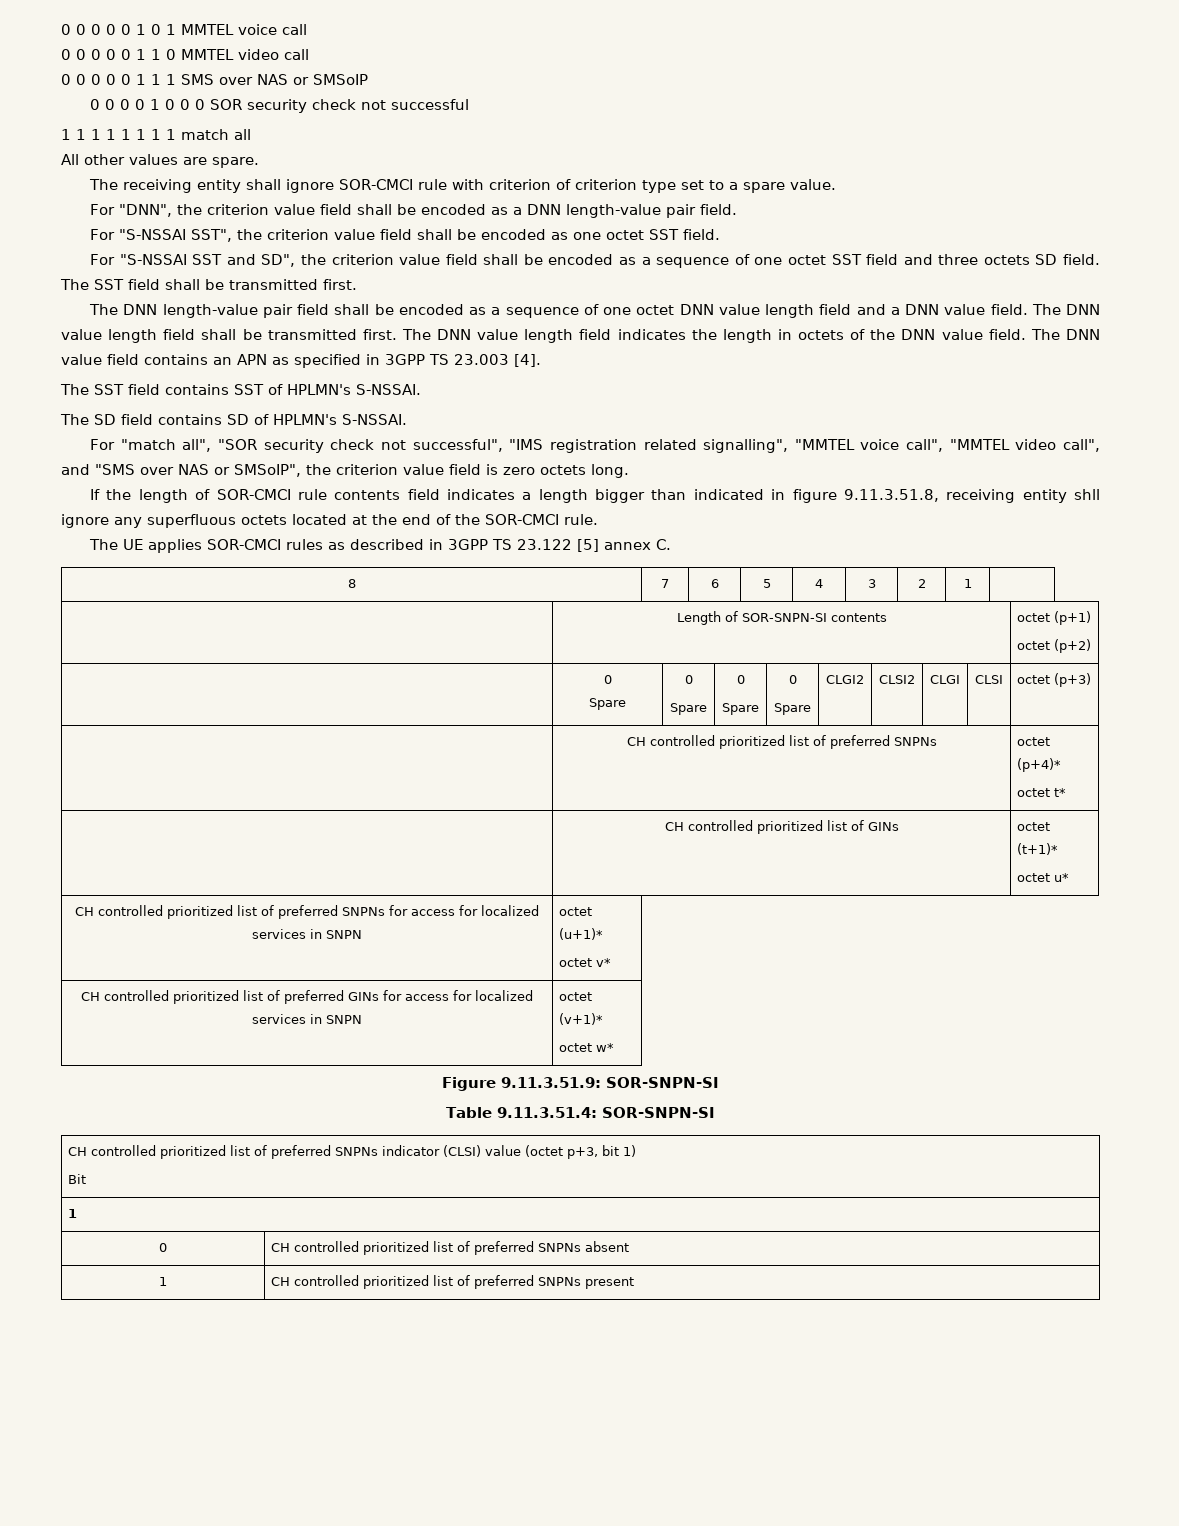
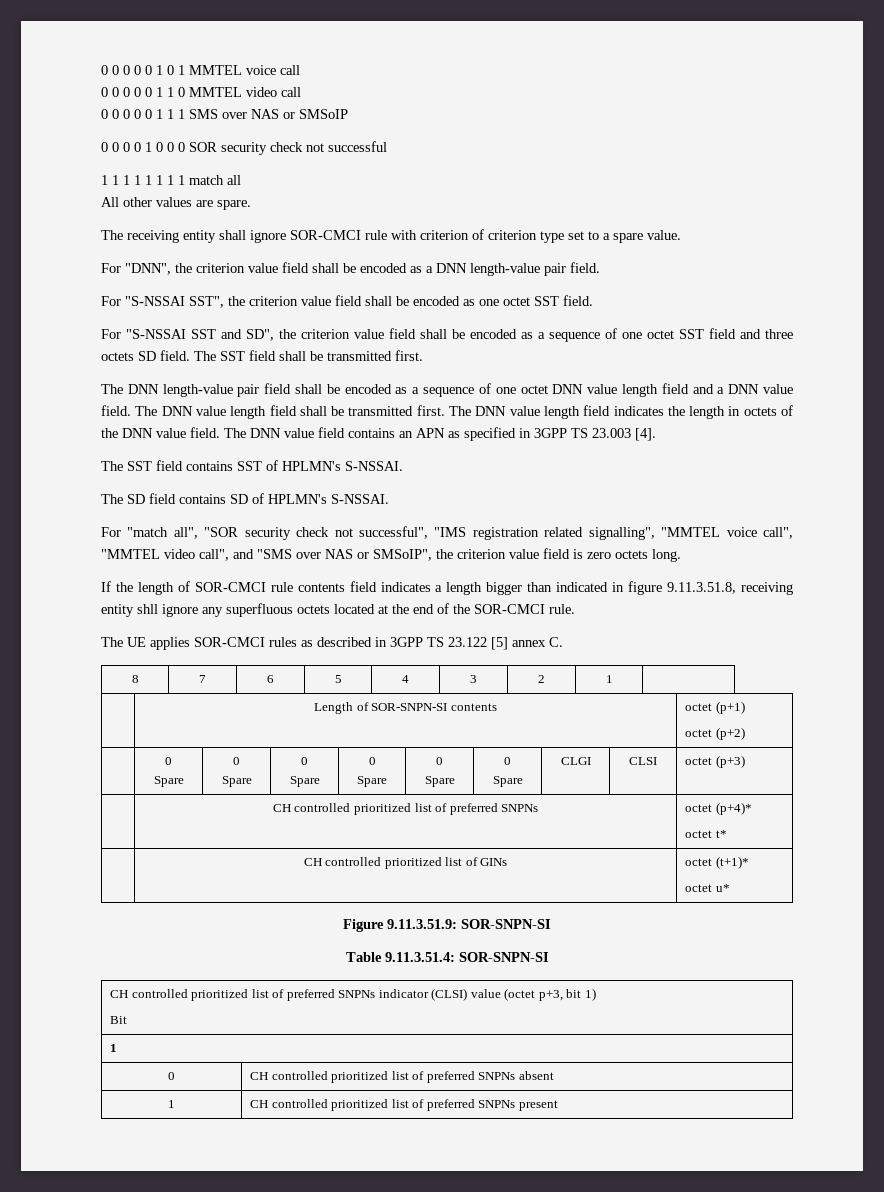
  | Length of SOR-SNPN-SI contents | octet (p+1)
  octet (p+2)
  | 0
  Spare | 0
  Spare | 0
  Spare | 0
- Spare | CLGI2 | CLSI2 | CLGI | CLSI | octet (p+3)
+ Spare | 0
+ Spare | 0
+ Spare | CLGI | CLSI | octet (p+3)
- CH controlled prioritized list of preferred SNPNs for access for localized services in SNPN | octet (u+1)*
- octet v*
- CH controlled prioritized list of preferred GINs for access for localized services in SNPN | octet (v+1)*
- octet w*

